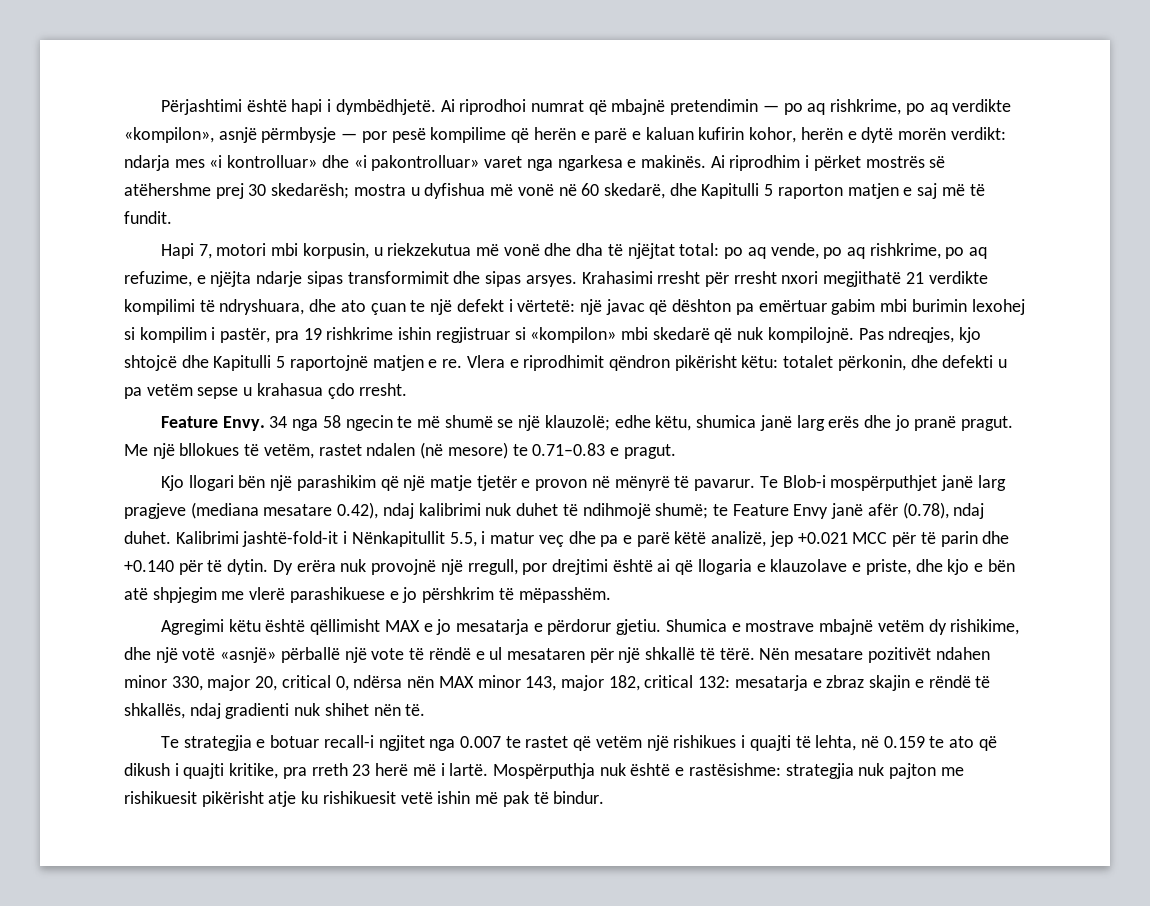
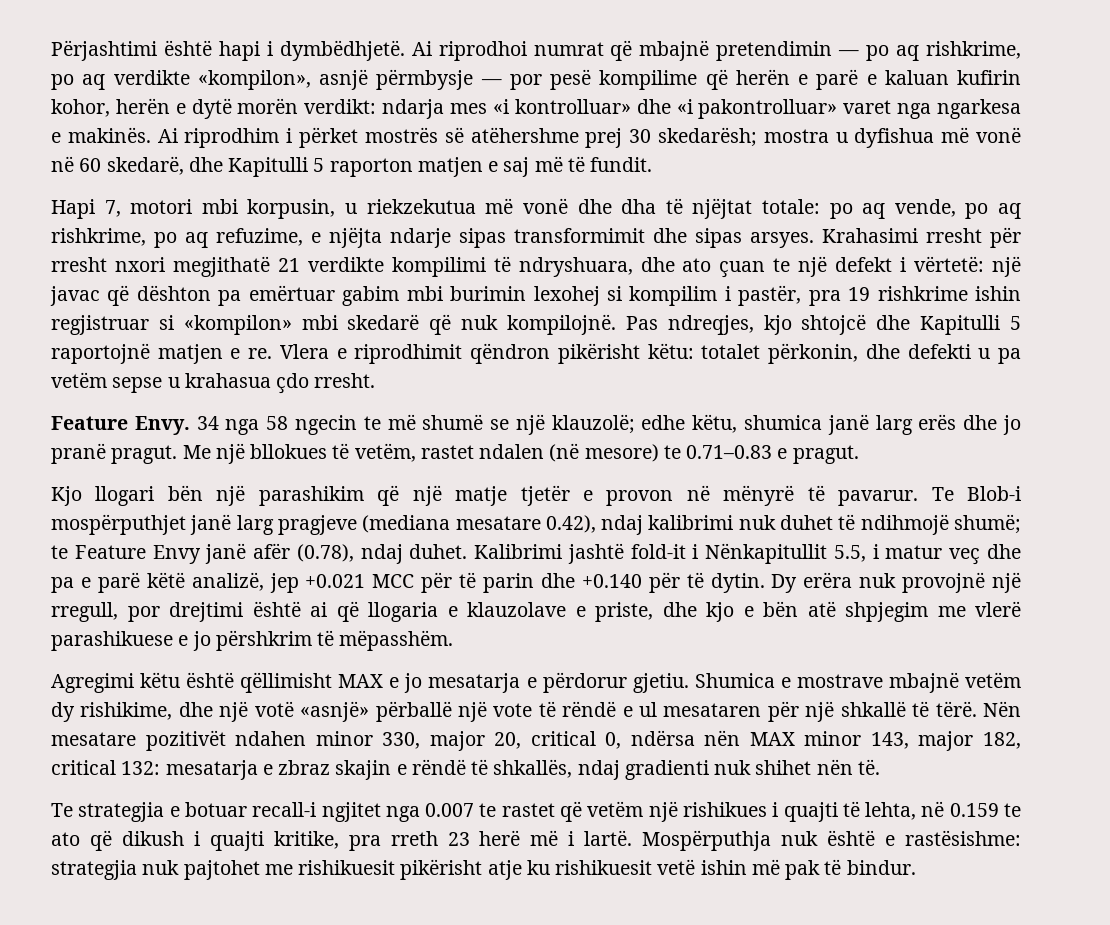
- Hapi 7, motori mbi korpusin, u riekzekutua më vonë dhe dha të njëjtat total: po aq vende, po aq rishkrime, po aq refuzime, e njëjta ndarje sipas transformimit dhe sipas arsyes.
+ Hapi 7, motori mbi korpusin, u riekzekutua më vonë dhe dha të njëjtat totale: po aq vende, po aq rishkrime, po aq refuzime, e njëjta ndarje sipas transformimit dhe sipas arsyes.
- Kalibrimi jashtë-fold-it i Nënkapitullit 5.5, i matur veç dhe pa e parë këtë analizë, jep +0.021 MCC për të parin dhe +0.140 për të dytin.
+ Kalibrimi jashtë fold-it i Nënkapitullit 5.5, i matur veç dhe pa e parë këtë analizë, jep +0.021 MCC për të parin dhe +0.140 për të dytin.
- Mospërputhja nuk është e rastësishme: strategjia nuk pajton me rishikuesit pikërisht atje ku rishikuesit vetë ishin më pak të bindur.
+ Mospërputhja nuk është e rastësishme: strategjia nuk pajtohet me rishikuesit pikërisht atje ku rishikuesit vetë ishin më pak të bindur.

